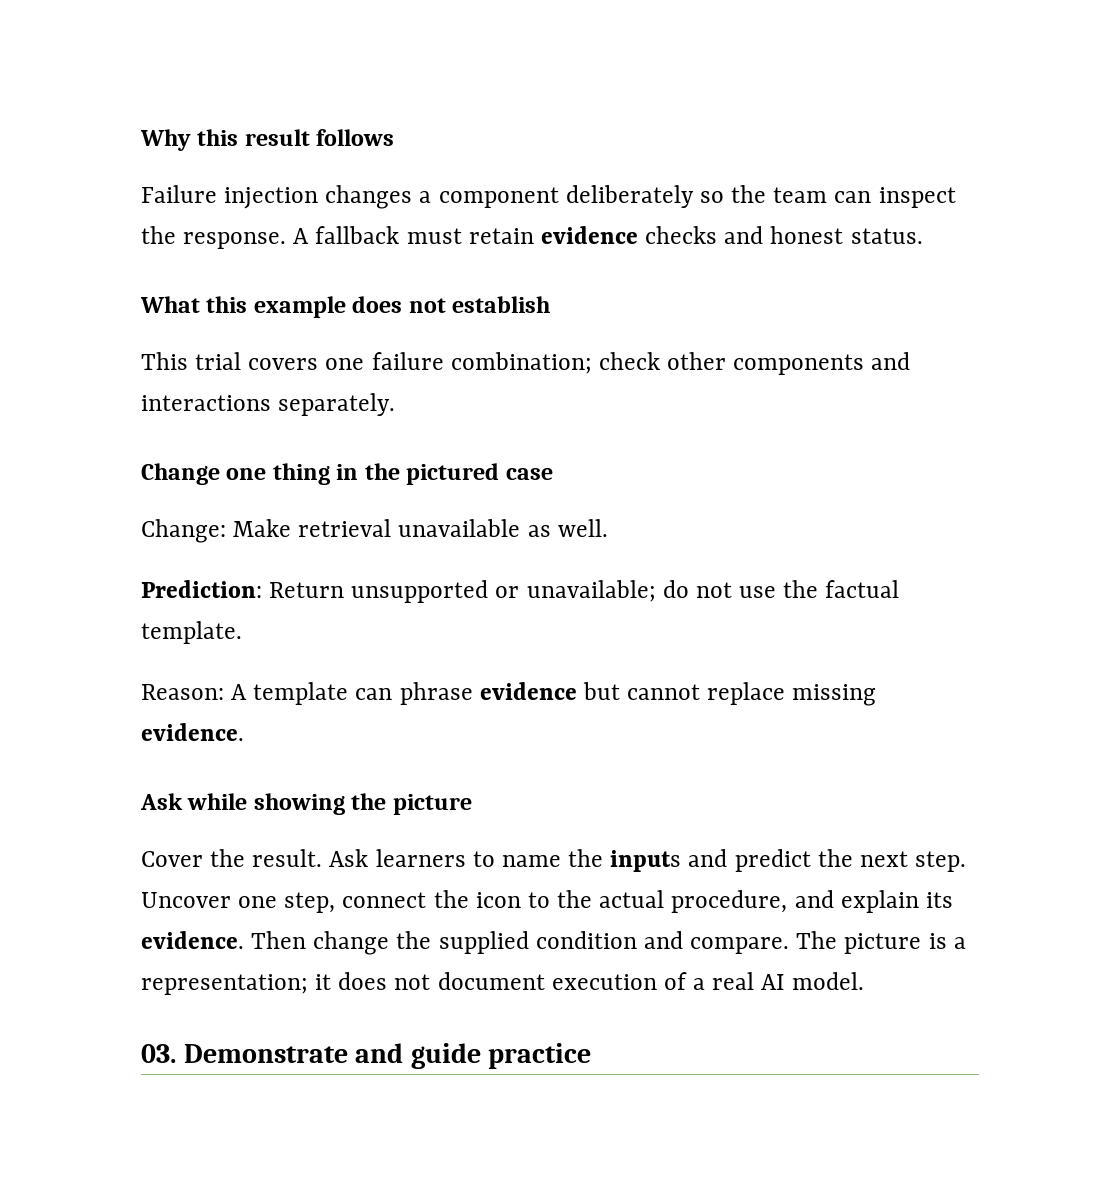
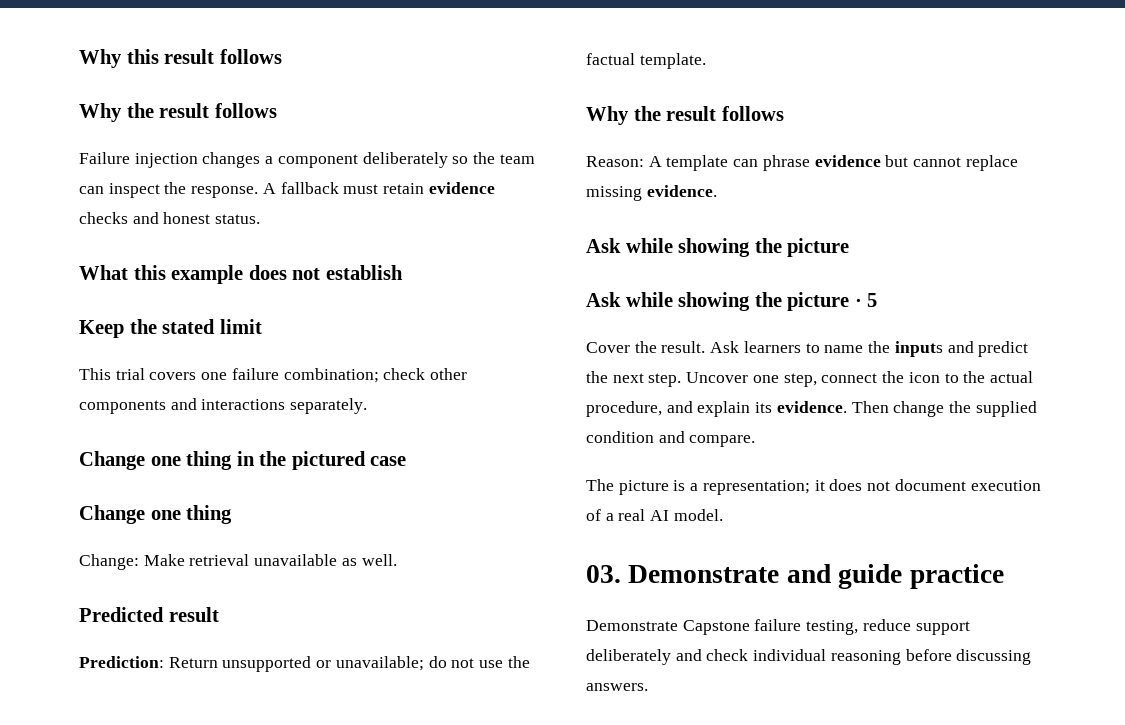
  Why this result follows
+ Why the result follows
+ Keep the stated limit
  Change one thing in the pictured case
+ Change one thing
+ Predicted result
  Prediction: Return unsupported or unavailable; do not use the factual template.
+ Why the result follows
+ Ask while showing the picture · 5
- Then change the supplied condition and compare. The picture is a representation; it does not document execution of a real AI model.
+ Then change the supplied condition and compare.
+ The picture is a representation; it does not document execution of a real AI model.
+ Demonstrate Capstone failure testing, reduce support deliberately and check individual reasoning before discussing answers.

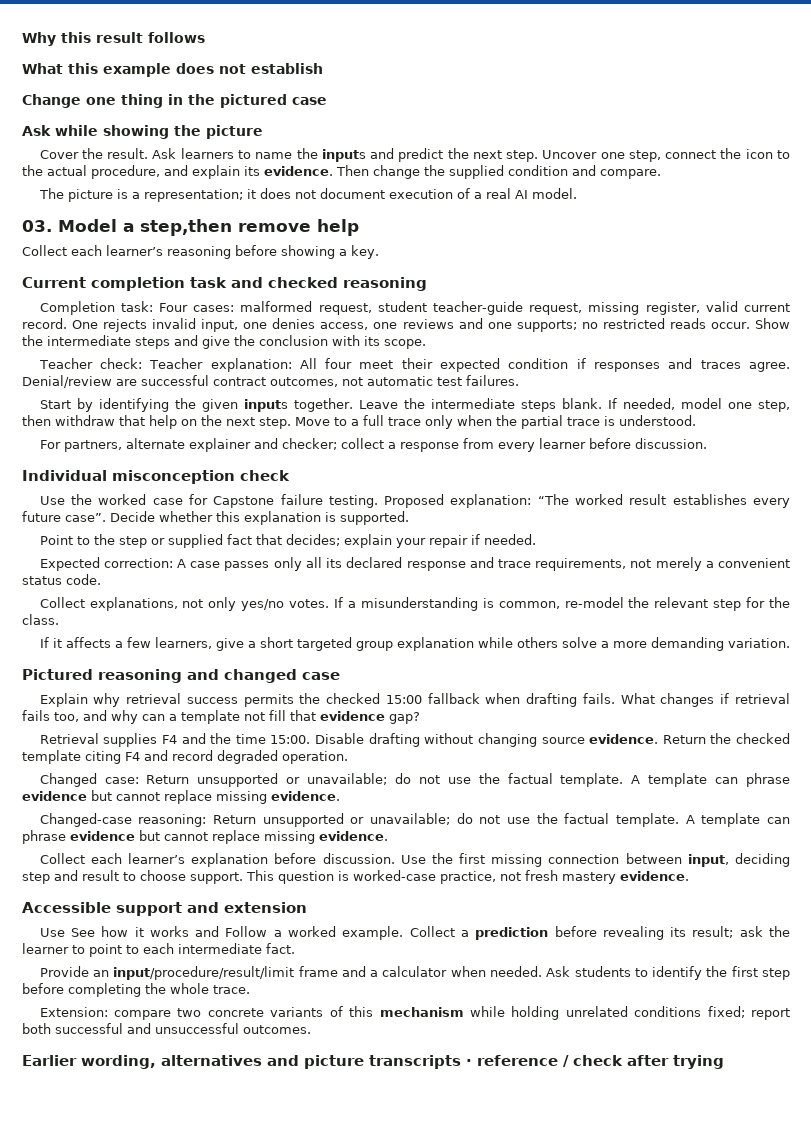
  Why this result follows
- Why the result follows
- Failure injection changes a component deliberately so the team can inspect the response. A fallback must retain evidence checks and honest status.
- Keep the stated limit
- This trial covers one failure combination; check other components and interactions separately.
  Change one thing in the pictured case
- Change one thing
- Change: Make retrieval unavailable as well.
- Predicted result
- Prediction: Return unsupported or unavailable; do not use the factual template.
- Why the result follows
- Reason: A template can phrase evidence but cannot replace missing evidence.
  Ask while showing the picture
- Ask while showing the picture · 5
- 03. Demonstrate and guide practice
- Demonstrate Capstone failure testing, reduce support deliberately and check individual reasoning before discussing answers.
+ 03. Model a step,then remove help
+ Collect each learner’s reasoning before showing a key.
+ Current completion task and checked reasoning
+ Completion task: Four cases: malformed request, student teacher-guide request, missing register, valid current record. One rejects invalid input, one denies access, one reviews and one supports; no restricted reads occur. Show the intermediate steps and give the conclusion with its scope.
+ Teacher check: Teacher explanation: All four meet their expected condition if responses and traces agree. Denial/review are successful contract outcomes, not automatic test failures.
+ Start by identifying the given inputs together. Leave the intermediate steps blank. If needed, model one step, then withdraw that help on the next step. Move to a full trace only when the partial trace is understood.
+ For partners, alternate explainer and checker; collect a response from every learner before discussion.
+ Individual misconception check
+ Use the worked case for Capstone failure testing. Proposed explanation: “The worked result establishes every future case”. Decide whether this explanation is supported.
+ Point to the step or supplied fact that decides; explain your repair if needed.
+ Expected correction: A case passes only all its declared response and trace requirements, not merely a convenient status code.
+ Collect explanations, not only yes/no votes. If a misunderstanding is common, re-model the relevant step for the class.
+ If it affects a few learners, give a short targeted group explanation while others solve a more demanding variation.
+ Pictured reasoning and changed case
+ Explain why retrieval success permits the checked 15:00 fallback when drafting fails. What changes if retrieval fails too, and why can a template not fill that evidence gap?
+ Retrieval supplies F4 and the time 15:00. Disable drafting without changing source evidence. Return the checked template citing F4 and record degraded operation.
+ Changed case: Return unsupported or unavailable; do not use the factual template. A template can phrase evidence but cannot replace missing evidence.
+ Changed-case reasoning: Return unsupported or unavailable; do not use the factual template. A template can phrase evidence but cannot replace missing evidence.
+ Collect each learner’s explanation before discussion. Use the first missing connection between input, deciding step and result to choose support. This question is worked-case practice, not fresh mastery evidence.
+ Accessible support and extension
+ Use See how it works and Follow a worked example. Collect a prediction before revealing its result; ask the learner to point to each intermediate fact.
+ Provide an input/procedure/result/limit frame and a calculator when needed. Ask students to identify the first step before completing the whole trace.
+ Extension: compare two concrete variants of this mechanism while holding unrelated conditions fixed; report both successful and unsuccessful outcomes.
+ Earlier wording, alternatives and picture transcripts · reference / check after trying

